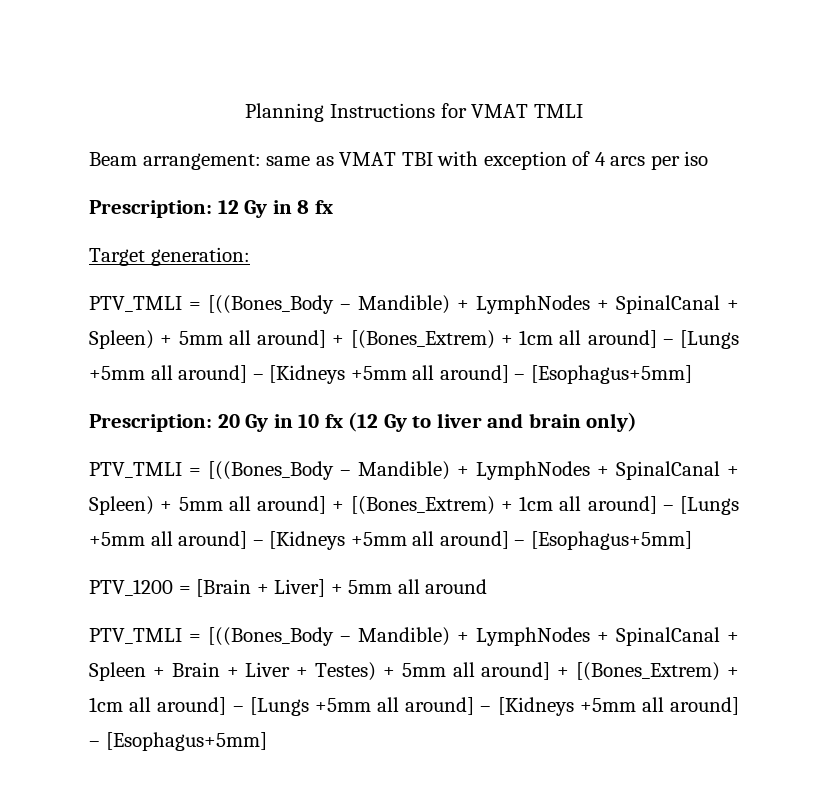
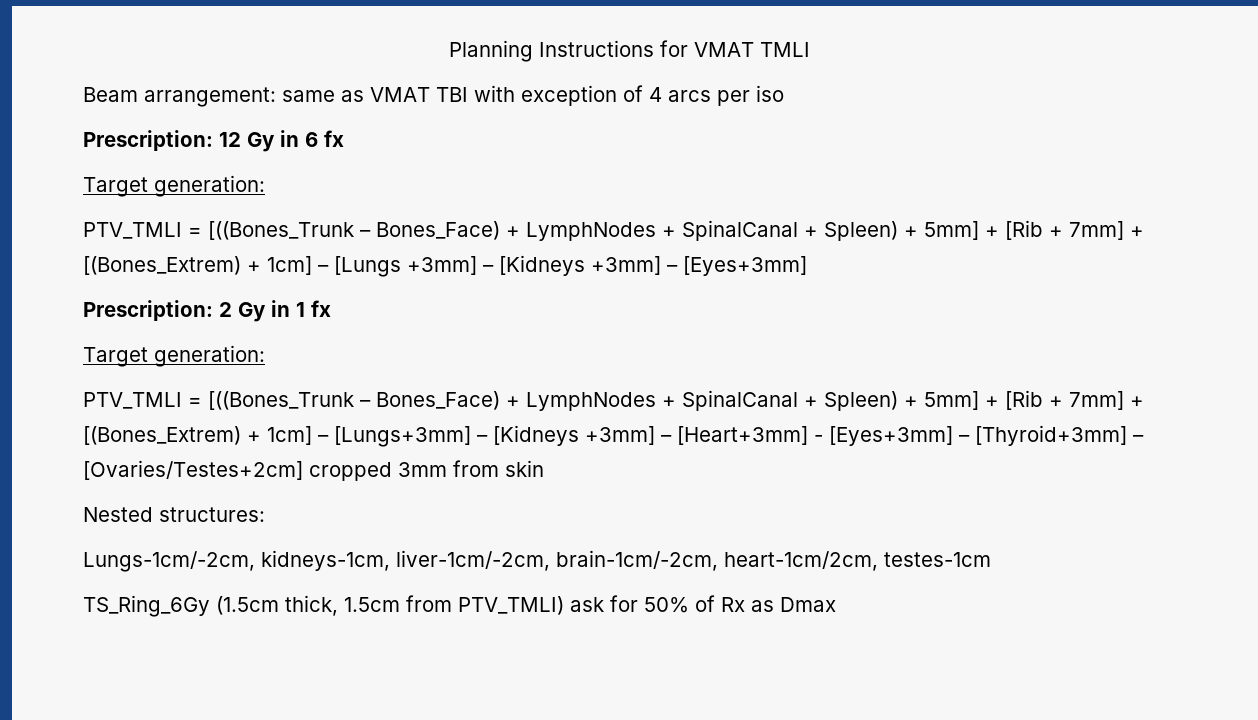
- Prescription: 12 Gy in 8 fx
+ Prescription: 12 Gy in 6 fx
  Target generation:
- PTV_TMLI = [((Bones_Body – Mandible) + LymphNodes + SpinalCanal + Spleen) + 5mm all around] + [(Bones_Extrem) + 1cm all around] – [Lungs +5mm all around] – [Kidneys +5mm all around] – [Esophagus+5mm]
- Prescription: 20 Gy in 10 fx (12 Gy to liver and brain only)
- PTV_TMLI = [((Bones_Body – Mandible) + LymphNodes + SpinalCanal + Spleen) + 5mm all around] + [(Bones_Extrem) + 1cm all around] – [Lungs +5mm all around] – [Kidneys +5mm all around] – [Esophagus+5mm]
- PTV_1200 = [Brain + Liver] + 5mm all around
- PTV_TMLI = [((Bones_Body – Mandible) + LymphNodes + SpinalCanal + Spleen + Brain + Liver + Testes) + 5mm all around] + [(Bones_Extrem) + 1cm all around] – [Lungs +5mm all around] – [Kidneys +5mm all around] – [Esophagus+5mm]
+ PTV_TMLI = [((Bones_Trunk – Bones_Face) + LymphNodes + SpinalCanal + Spleen) + 5mm] + [Rib + 7mm] + [(Bones_Extrem) + 1cm] – [Lungs +3mm] – [Kidneys +3mm] – [Eyes+3mm]
+ Prescription: 2 Gy in 1 fx
+ Target generation:
+ PTV_TMLI = [((Bones_Trunk – Bones_Face) + LymphNodes + SpinalCanal + Spleen) + 5mm] + [Rib + 7mm] + [(Bones_Extrem) + 1cm] – [Lungs+3mm] – [Kidneys +3mm] – [Heart+3mm] - [Eyes+3mm] – [Thyroid+3mm] – [Ovaries/Testes+2cm] cropped 3mm from skin
+ Nested structures:
+ Lungs-1cm/-2cm, kidneys-1cm, liver-1cm/-2cm, brain-1cm/-2cm, heart-1cm/2cm, testes-1cm
+ TS_Ring_6Gy (1.5cm thick, 1.5cm from PTV_TMLI) ask for 50% of Rx as Dmax

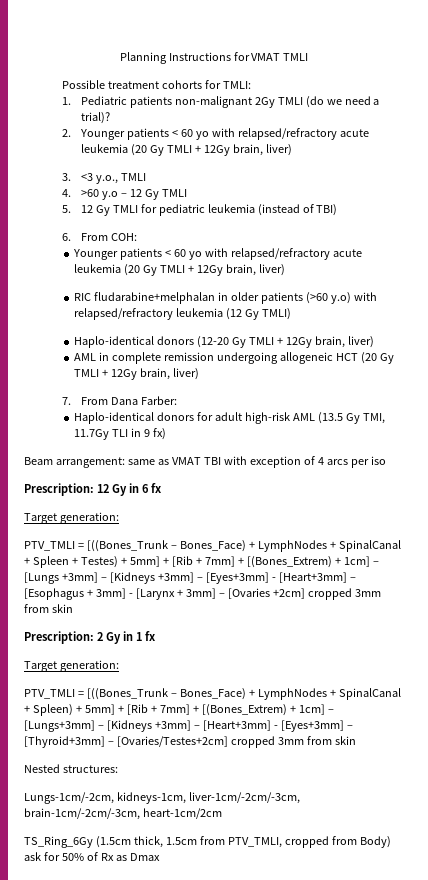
+ Possible treatment cohorts for TMLI:
+ 1. Pediatric patients non-malignant 2Gy TMLI (do we need a trial)?
+ 2. Younger patients < 60 yo with relapsed/refractory acute leukemia (20 Gy TMLI + 12Gy brain, liver)
+ 3. <3 y.o., TMLI
+ 4. >60 y.o – 12 Gy TMLI
+ 5. 12 Gy TMLI for pediatric leukemia (instead of TBI)
+ 6. From COH:
+ Younger patients < 60 yo with relapsed/refractory acute leukemia (20 Gy TMLI + 12Gy brain, liver)
+ RIC fludarabine+melphalan in older patients (>60 y.o) with relapsed/refractory leukemia (12 Gy TMLI)
+ Haplo-identical donors (12-20 Gy TMLI + 12Gy brain, liver)
+ AML in complete remission undergoing allogeneic HCT (20 Gy TMLI + 12Gy brain, liver)
+ 7. From Dana Farber:
+ Haplo-identical donors for adult high-risk AML (13.5 Gy TMI, 11.7Gy TLI in 9 fx)
- PTV_TMLI = [((Bones_Trunk – Bones_Face) + LymphNodes + SpinalCanal + Spleen) + 5mm] + [Rib + 7mm] + [(Bones_Extrem) + 1cm] – [Lungs +3mm] – [Kidneys +3mm] – [Eyes+3mm]
+ PTV_TMLI = [((Bones_Trunk – Bones_Face) + LymphNodes + SpinalCanal + Spleen + Testes) + 5mm] + [Rib + 7mm] + [(Bones_Extrem) + 1cm] – [Lungs +3mm] – [Kidneys +3mm] – [Eyes+3mm] - [Heart+3mm] – [Esophagus + 3mm] - [Larynx + 3mm] – [Ovaries +2cm] cropped 3mm from skin
- Lungs-1cm/-2cm, kidneys-1cm, liver-1cm/-2cm, brain-1cm/-2cm, heart-1cm/2cm, testes-1cm
+ Lungs-1cm/-2cm, kidneys-1cm, liver-1cm/-2cm/-3cm, brain-1cm/-2cm/-3cm, heart-1cm/2cm
- TS_Ring_6Gy (1.5cm thick, 1.5cm from PTV_TMLI) ask for 50% of Rx as Dmax
+ TS_Ring_6Gy (1.5cm thick, 1.5cm from PTV_TMLI, cropped from Body) ask for 50% of Rx as Dmax

